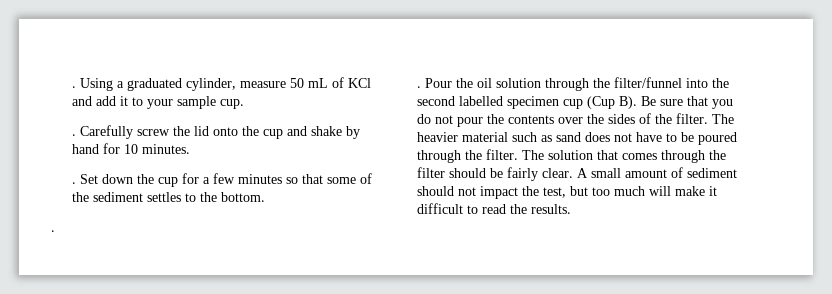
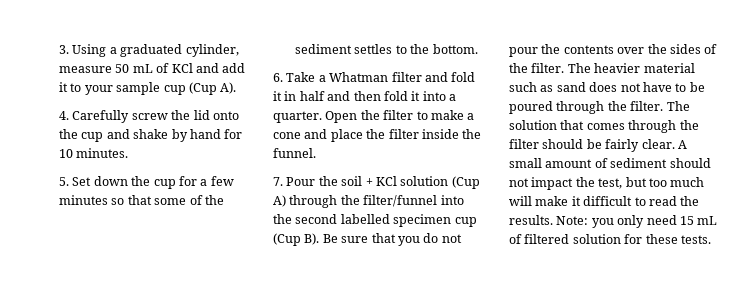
- . Using a graduated cylinder, measure 50 mL of KCl and add it to your sample cup.
- . Carefully screw the lid onto the cup and shake by hand for 10 minutes.
+ 3. Using a graduated cylinder, measure 50 mL of KCl and add it to your sample cup (Cup A).
+ 4. Carefully screw the lid onto the cup and shake by hand for 10 minutes.
- . Set down the cup for a few minutes so that some of the sediment settles to the bottom.
- .
- . Pour the oil solution through the filter/funnel into the second labelled specimen cup (Cup B). Be sure that you do not pour the contents over the sides of the filter.
+ 5. Set down the cup for a few minutes so that some of the sediment settles to the bottom.
+ 6. Take a Whatman filter and fold it in half and then fold it into a quarter. Open the filter to make a cone and place the filter inside the funnel.
+ 7. Pour the soil + KCl solution (Cup A) through the filter/funnel into the second labelled specimen cup (Cup B). Be sure that you do not pour the contents over the sides of the filter.
+ Note: you only need 15 mL of filtered solution for these tests.

